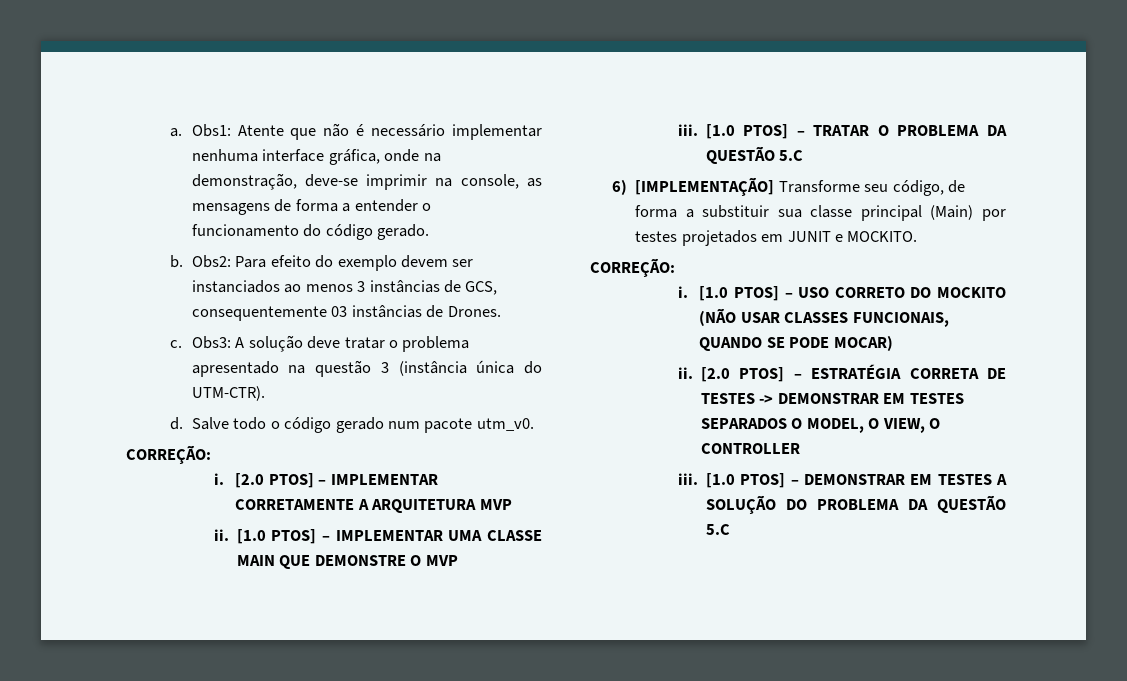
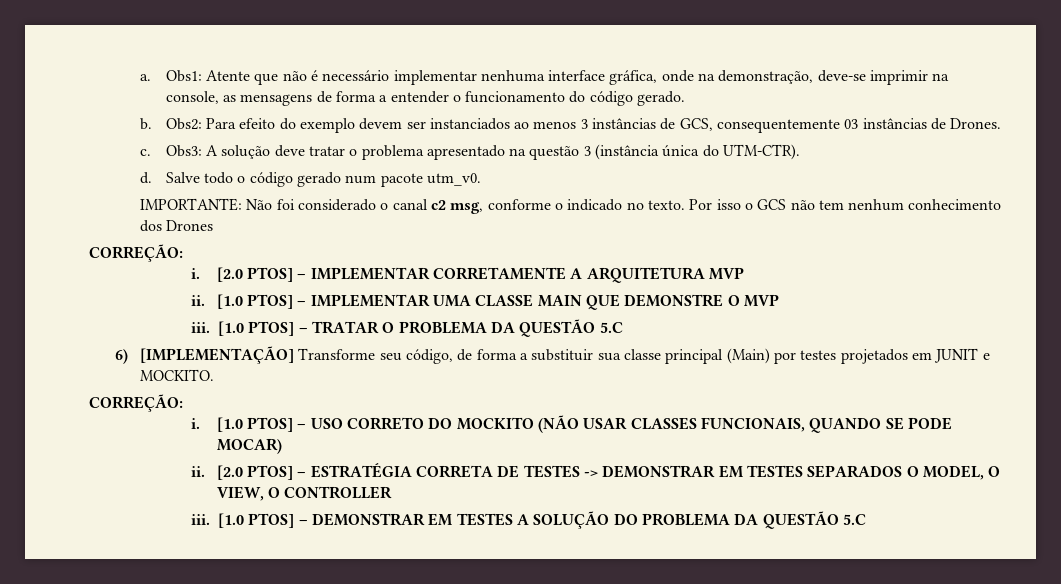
+ IMPORTANTE: Não foi considerado o canal c2 msg, conforme o indicado no texto. Por isso o GCS não tem nenhum conhecimento dos Drones

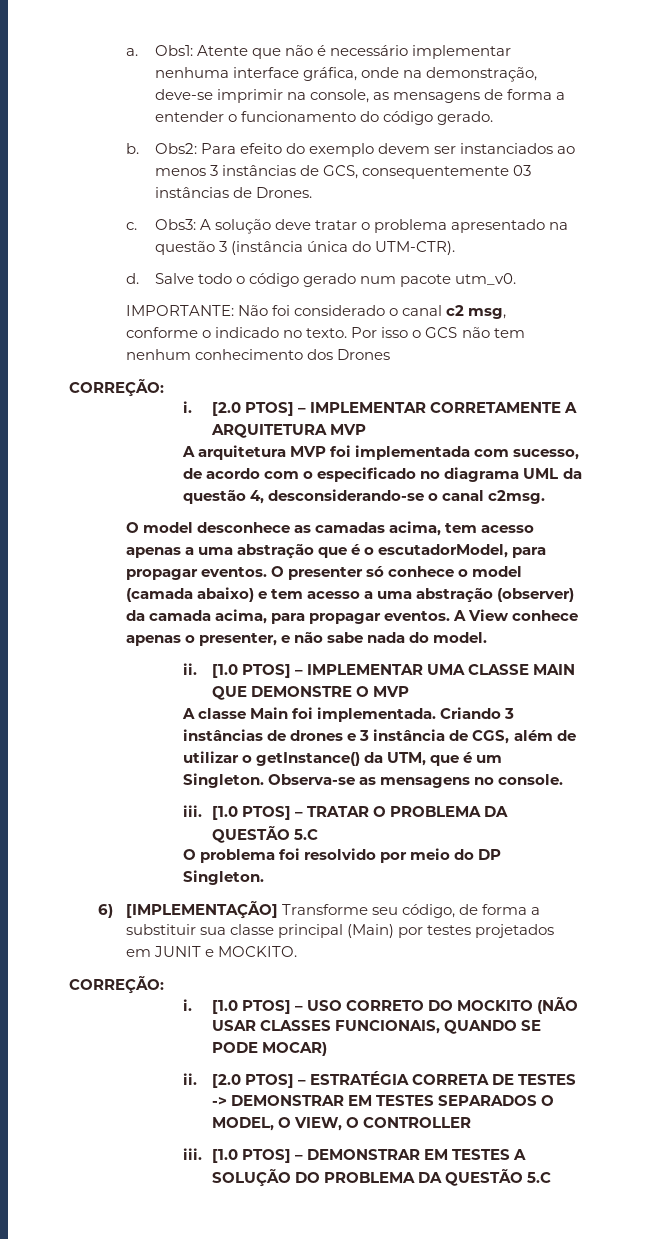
+ A arquitetura MVP foi implementada com sucesso, de acordo com o especificado no diagrama UML da questão 4, desconsiderando-se o canal c2msg.
+ O model desconhece as camadas acima, tem acesso apenas a uma abstração que é o escutadorModel, para propagar eventos. O presenter só conhece o model (camada abaixo) e tem acesso a uma abstração (observer) da camada acima, para propagar eventos. A View conhece apenas o presenter, e não sabe nada do model.
+ A classe Main foi implementada. Criando 3 instâncias de drones e 3 instância de CGS, além de utilizar o getInstance() da UTM, que é um Singleton. Observa-se as mensagens no console.
+ O problema foi resolvido por meio do DP Singleton.

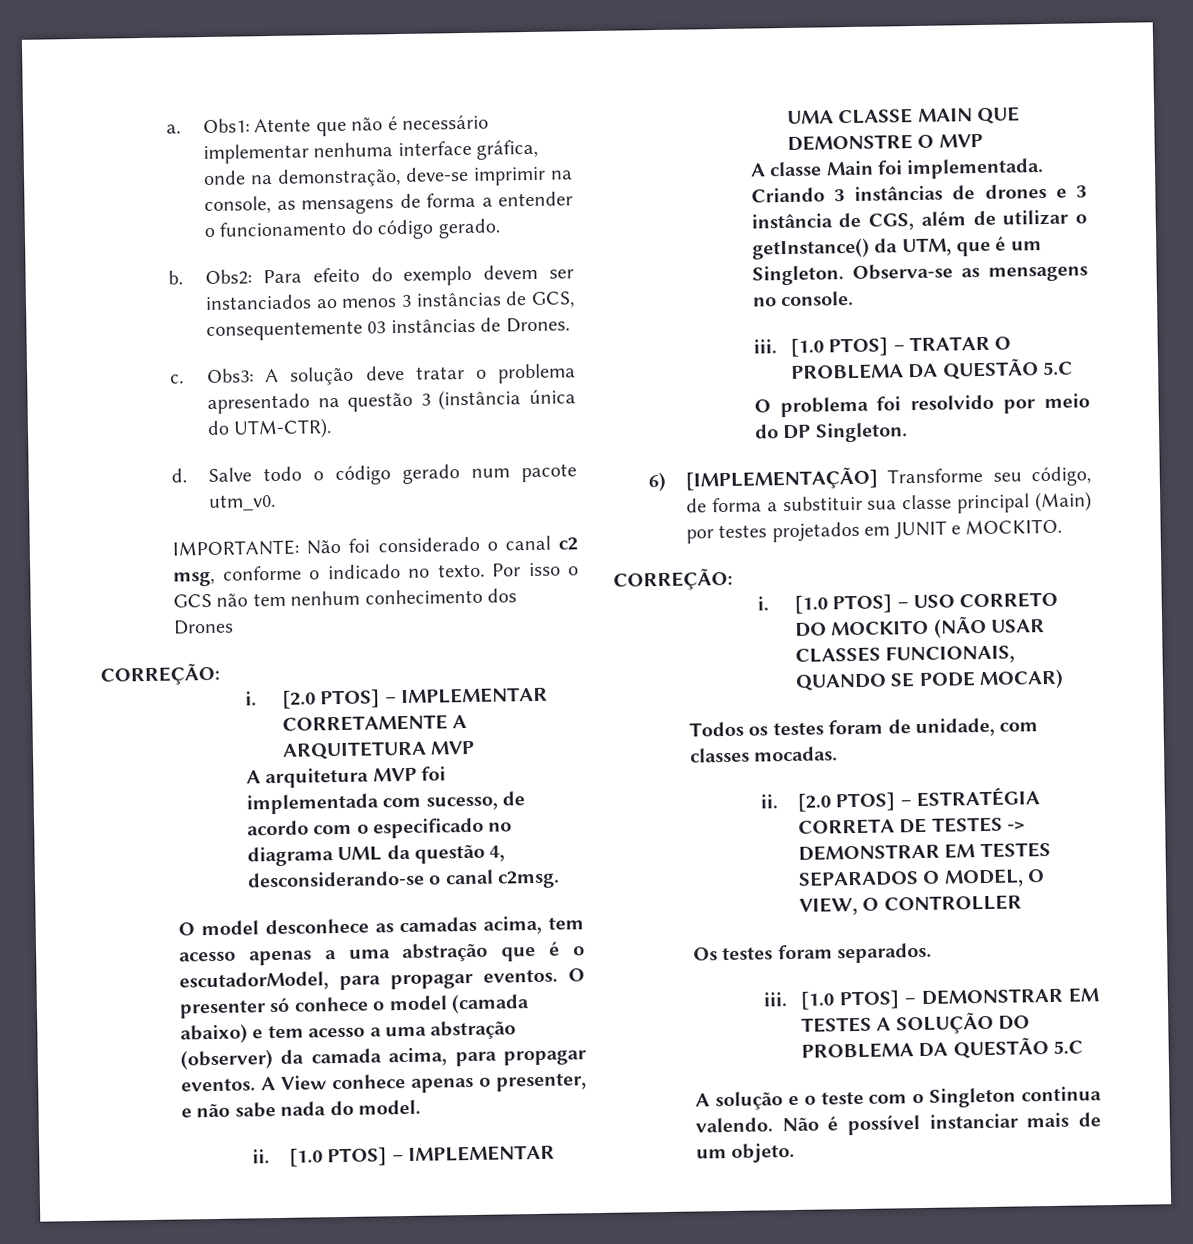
+ Todos os testes foram de unidade, com classes mocadas.
+ Os testes foram separados.
+ A solução e o teste com o Singleton continua valendo. Não é possível instanciar mais de um objeto.

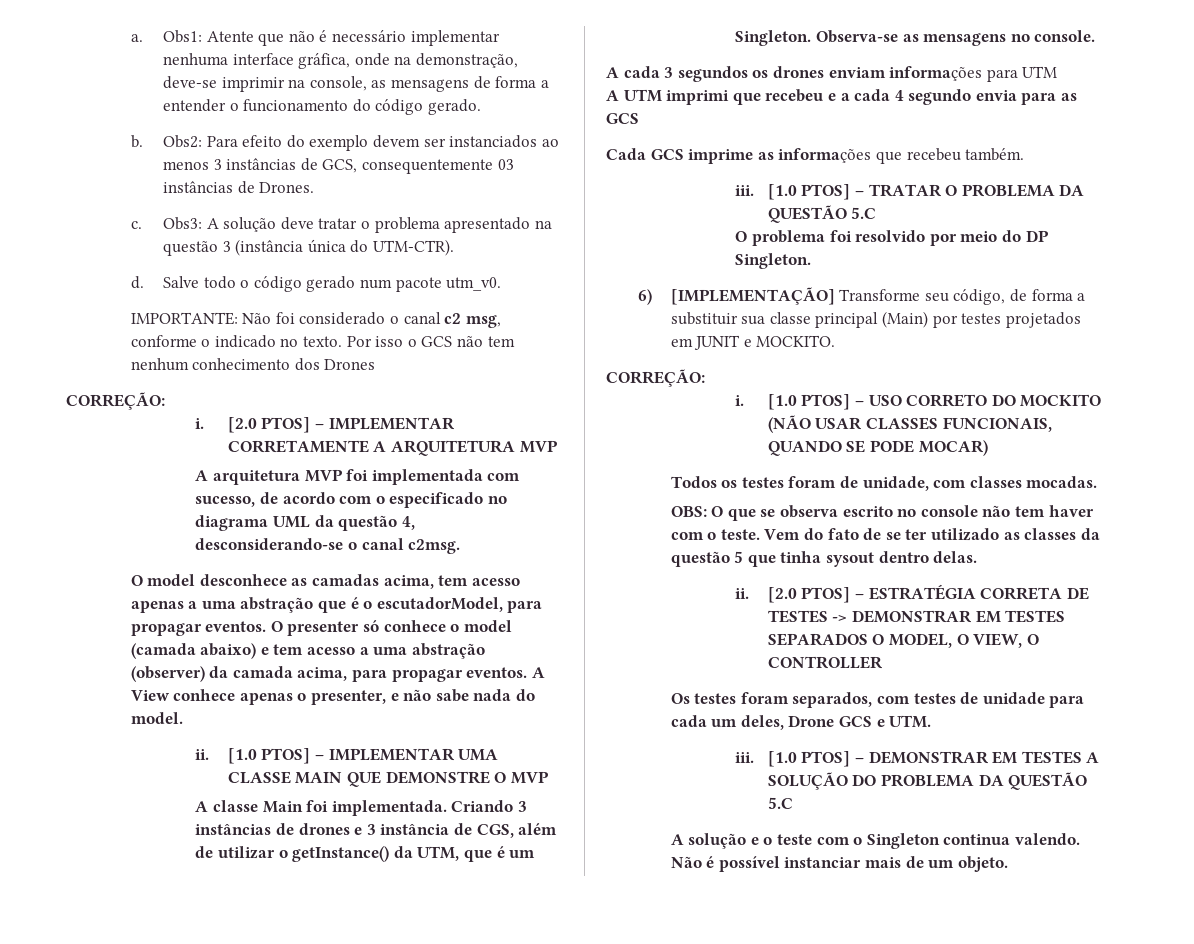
+ A cada 3 segundos os drones enviam informações para UTM
+ A UTM imprimi que recebeu e a cada 4 segundo envia para as GCS
+ Cada GCS imprime as informações que recebeu também.
+ OBS: O que se observa escrito no console não tem haver com o teste. Vem do fato de se ter utilizado as classes da questão 5 que tinha sysout dentro delas.
- Os testes foram separados.
+ Os testes foram separados, com testes de unidade para cada um deles, Drone GCS e UTM.

